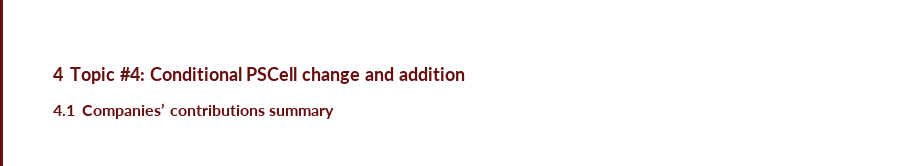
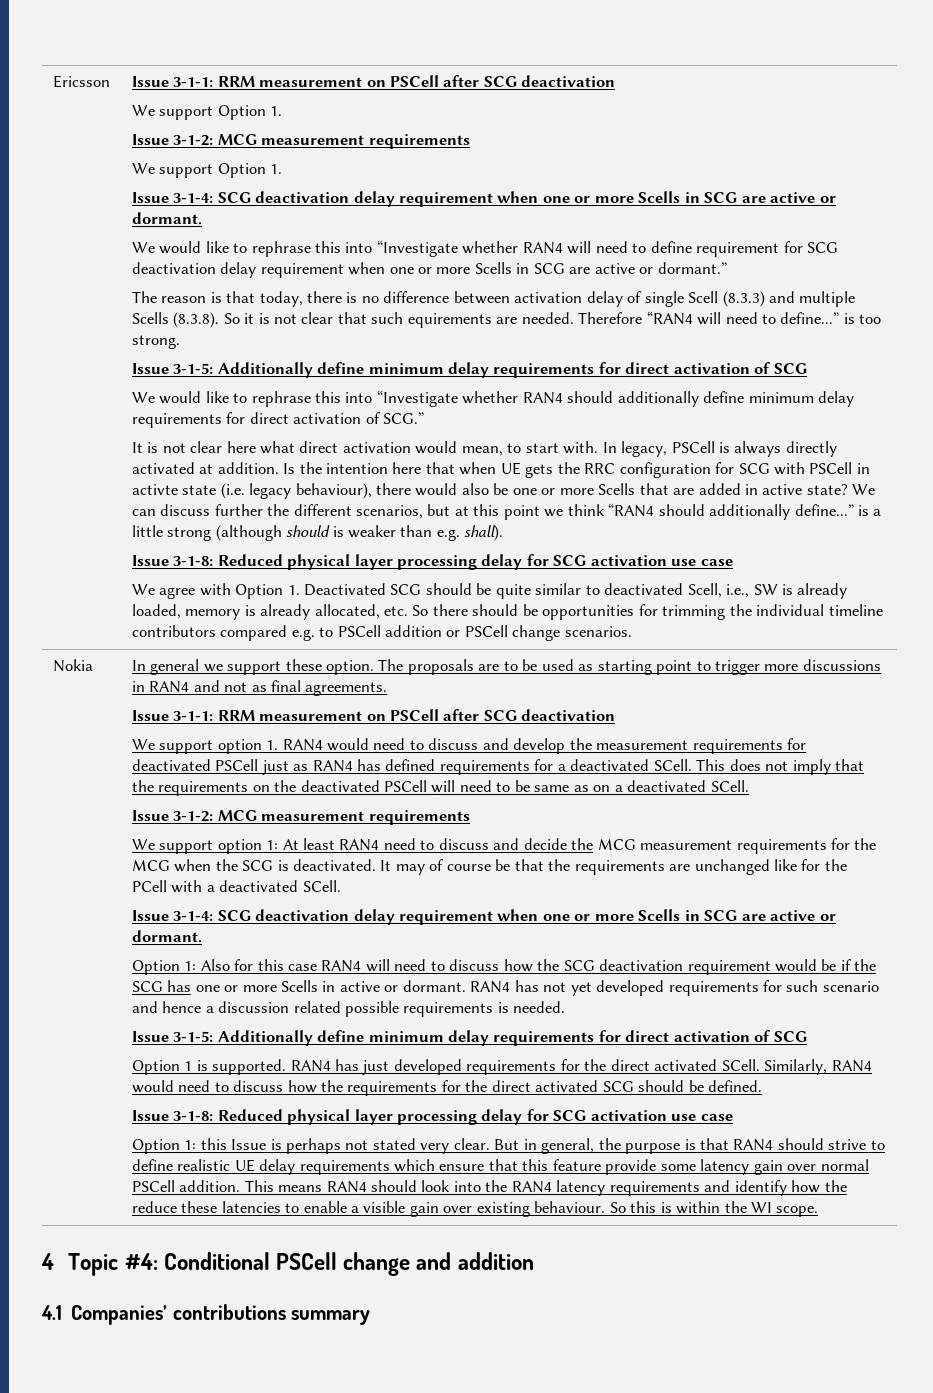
+ Ericsson | Issue 3-1-1: RRM measurement on PSCell after SCG deactivation
+ We support Option 1.
+ Issue 3-1-2: MCG measurement requirements
+ We support Option 1.
+ Issue 3-1-4: SCG deactivation delay requirement when one or more Scells in SCG are active or dormant.
+ We would like to rephrase this into “Investigate whether RAN4 will need to define requirement for SCG deactivation delay requirement when one or more Scells in SCG are active or dormant.”
+ The reason is that today, there is no difference between activation delay of single Scell (8.3.3) and multiple Scells (8.3.8). So it is not clear that such equirements are needed. Therefore “RAN4 will need to define...” is too strong.
+ Issue 3-1-5: Additionally define minimum delay requirements for direct activation of SCG
+ We would like to rephrase this into “Investigate whether RAN4 should additionally define minimum delay requirements for direct activation of SCG.”
+ It is not clear here what direct activation would mean, to start with. In legacy, PSCell is always directly activated at addition. Is the intention here that when UE gets the RRC configuration for SCG with PSCell in activte state (i.e. legacy behaviour), there would also be one or more Scells that are added in active state? We can discuss further the different scenarios, but at this point we think “RAN4 should additionally define...” is a little strong (although should is weaker than e.g. shall).
+ Issue 3-1-8: Reduced physical layer processing delay for SCG activation use case
+ We agree with Option 1. Deactivated SCG should be quite similar to deactivated Scell, i.e., SW is already loaded, memory is already allocated, etc. So there should be opportunities for trimming the individual timeline contributors compared e.g. to PSCell addition or PSCell change scenarios.
+ Nokia | In general we support these option. The proposals are to be used as starting point to trigger more discussions in RAN4 and not as final agreements.
+ Issue 3-1-1: RRM measurement on PSCell after SCG deactivation
+ We support option 1. RAN4 would need to discuss and develop the measurement requirements for deactivated PSCell just as RAN4 has defined requirements for a deactivated SCell. This does not imply that the requirements on the deactivated PSCell will need to be same as on a deactivated SCell.
+ Issue 3-1-2: MCG measurement requirements
+ We support option 1: At least RAN4 need to discuss and decide the MCG measurement requirements for the MCG when the SCG is deactivated. It may of course be that the requirements are unchanged like for the PCell with a deactivated SCell.
+ Issue 3-1-4: SCG deactivation delay requirement when one or more Scells in SCG are active or dormant.
+ Option 1: Also for this case RAN4 will need to discuss how the SCG deactivation requirement would be if the SCG has one or more Scells in active or dormant. RAN4 has not yet developed requirements for such scenario and hence a discussion related possible requirements is needed.
+ Issue 3-1-5: Additionally define minimum delay requirements for direct activation of SCG
+ Option 1 is supported. RAN4 has just developed requirements for the direct activated SCell. Similarly, RAN4 would need to discuss how the requirements for the direct activated SCG should be defined.
+ Issue 3-1-8: Reduced physical layer processing delay for SCG activation use case
+ Option 1: this Issue is perhaps not stated very clear. But in general, the purpose is that RAN4 should strive to define realistic UE delay requirements which ensure that this feature provide some latency gain over normal PSCell addition. This means RAN4 should look into the RAN4 latency requirements and identify how the reduce these latencies to enable a visible gain over existing behaviour. So this is within the WI scope.

